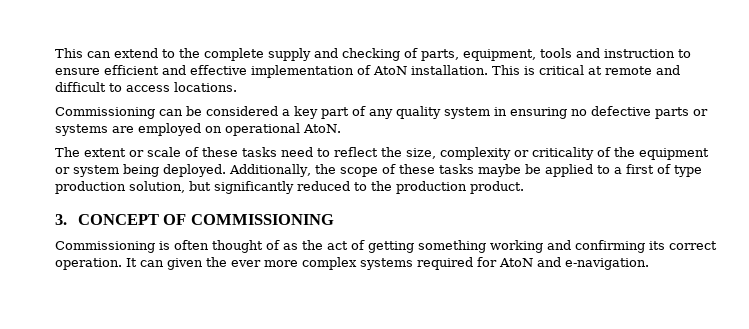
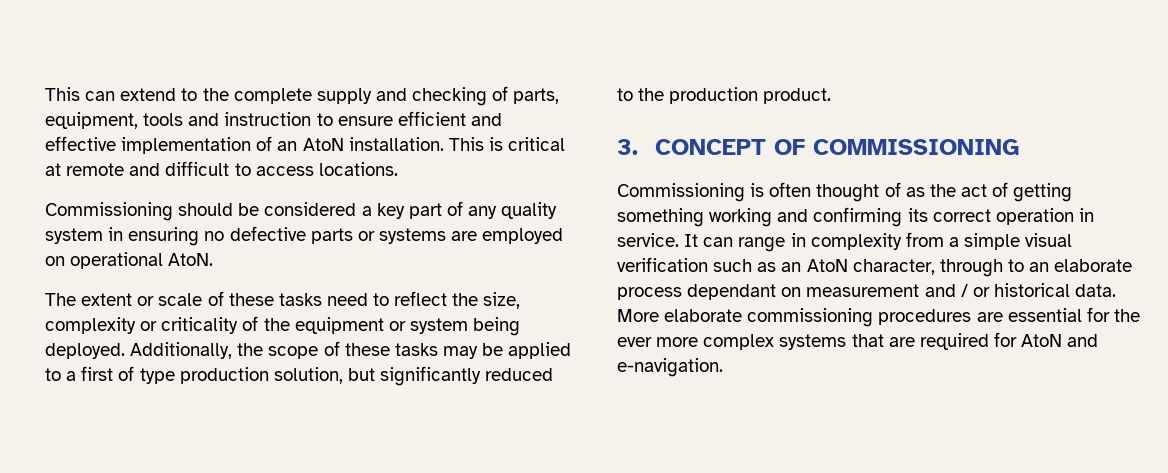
- This can extend to the complete supply and checking of parts, equipment, tools and instruction to ensure efficient and effective implementation of AtoN installation.
+ This can extend to the complete supply and checking of parts, equipment, tools and instruction to ensure efficient and effective implementation of an AtoN installation.
- Commissioning can be considered a key part of any quality system in ensuring no defective parts or systems are employed on operational AtoN.
+ Commissioning should be considered a key part of any quality system in ensuring no defective parts or systems are employed on operational AtoN.
- Additionally, the scope of these tasks maybe be applied to a first of type production solution, but significantly reduced to the production product.
+ Additionally, the scope of these tasks may be applied to a first of type production solution, but significantly reduced to the production product.
- Commissioning is often thought of as the act of getting something working and confirming its correct operation. It can given the ever more complex systems required for AtoN and e-navigation.
+ Commissioning is often thought of as the act of getting something working and confirming its correct operation in service. It can range in complexity from a simple visual verification such as an AtoN character, through to an elaborate process dependant on measurement and / or historical data. More elaborate commissioning procedures are essential for the ever more complex systems that are required for AtoN and e-navigation.

